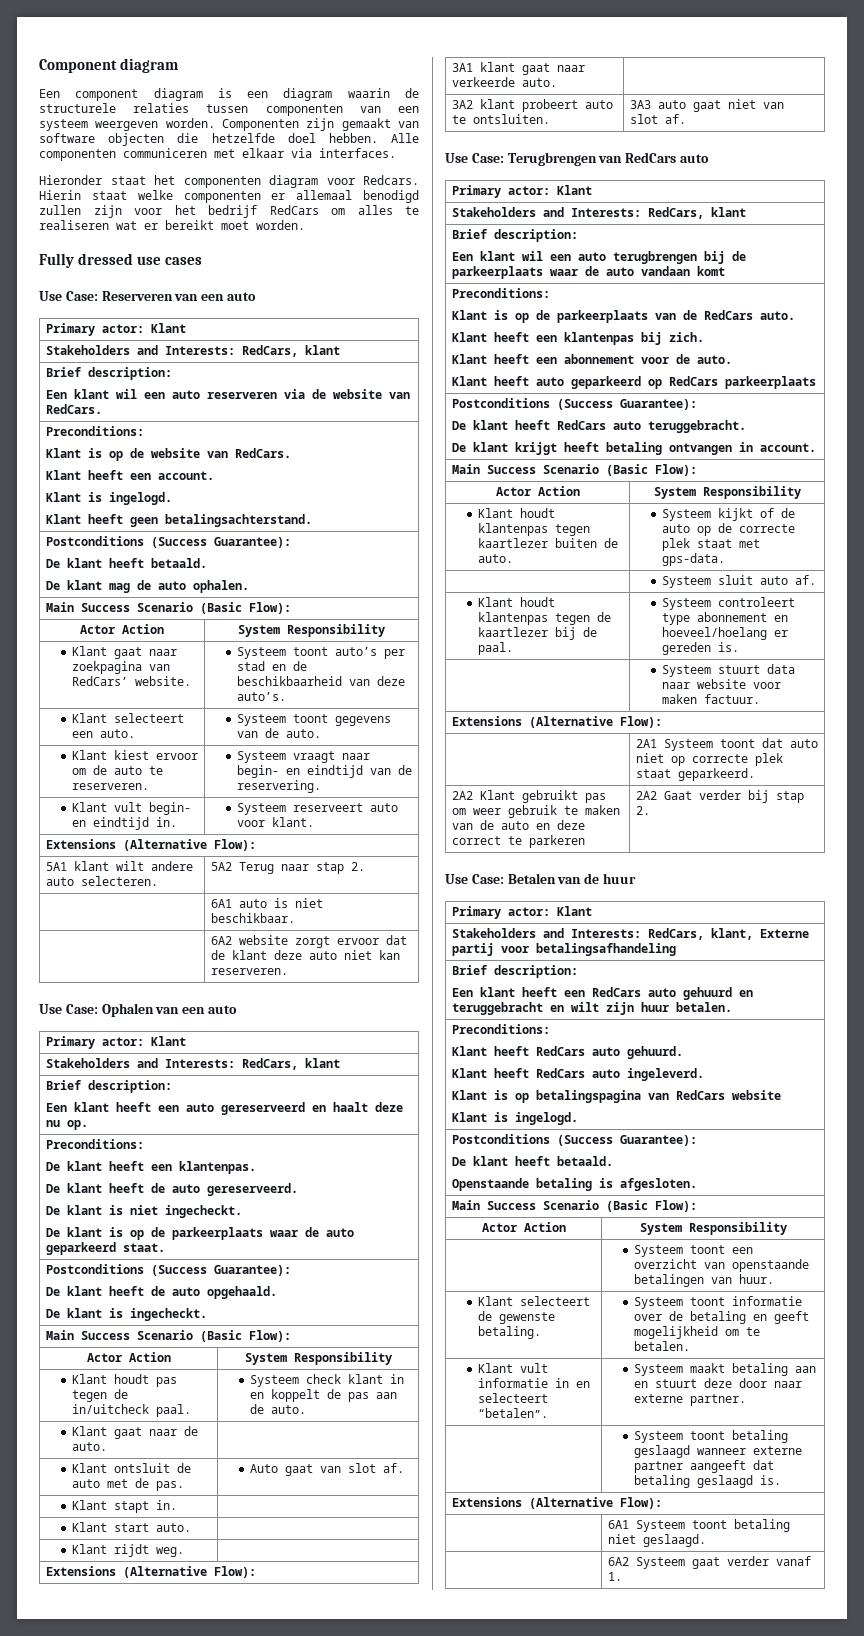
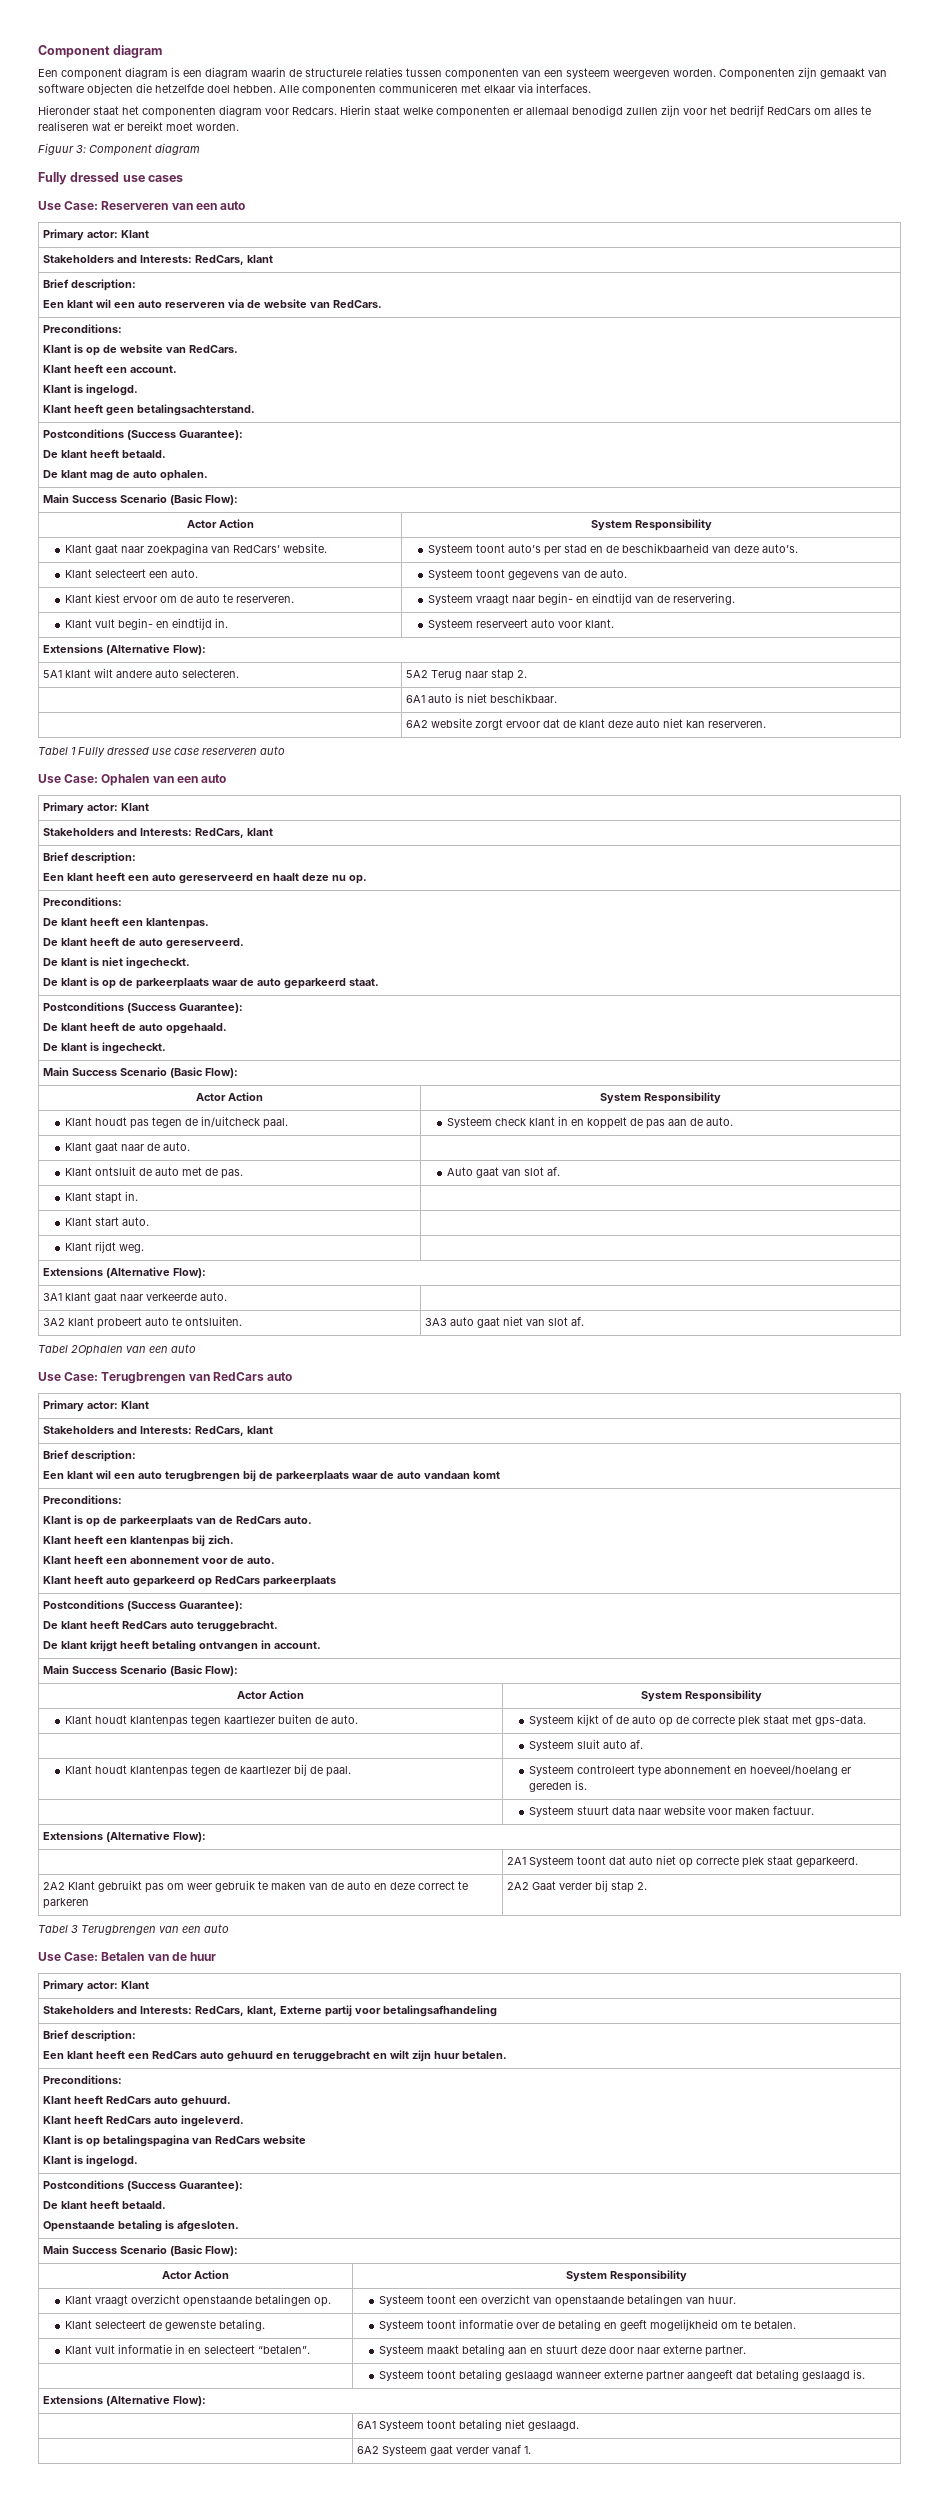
+ Figuur 3: Component diagram
+ Tabel 1 Fully dressed use case reserveren auto
+ Tabel 2Ophalen van een auto
+ Tabel 3 Terugbrengen van een auto
- | Systeem toont een overzicht van openstaande betalingen van huur.
+ Klant vraagt overzicht openstaande betalingen op. | Systeem toont een overzicht van openstaande betalingen van huur.

